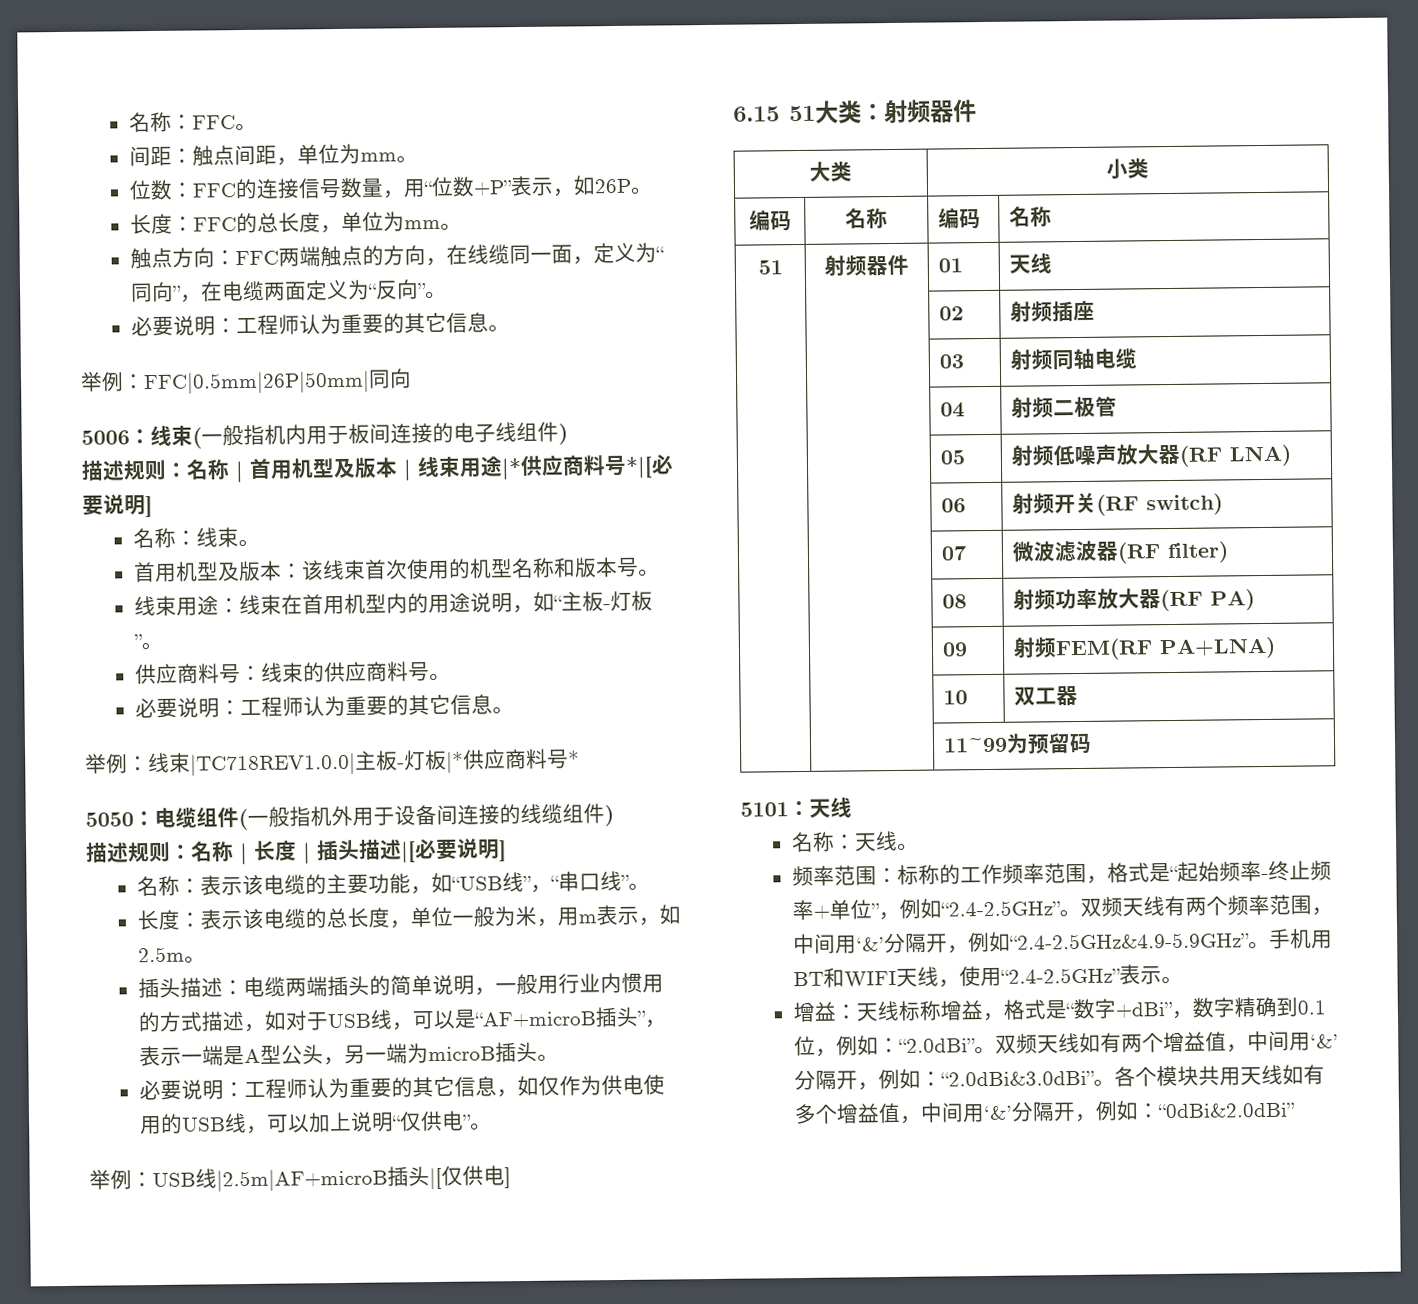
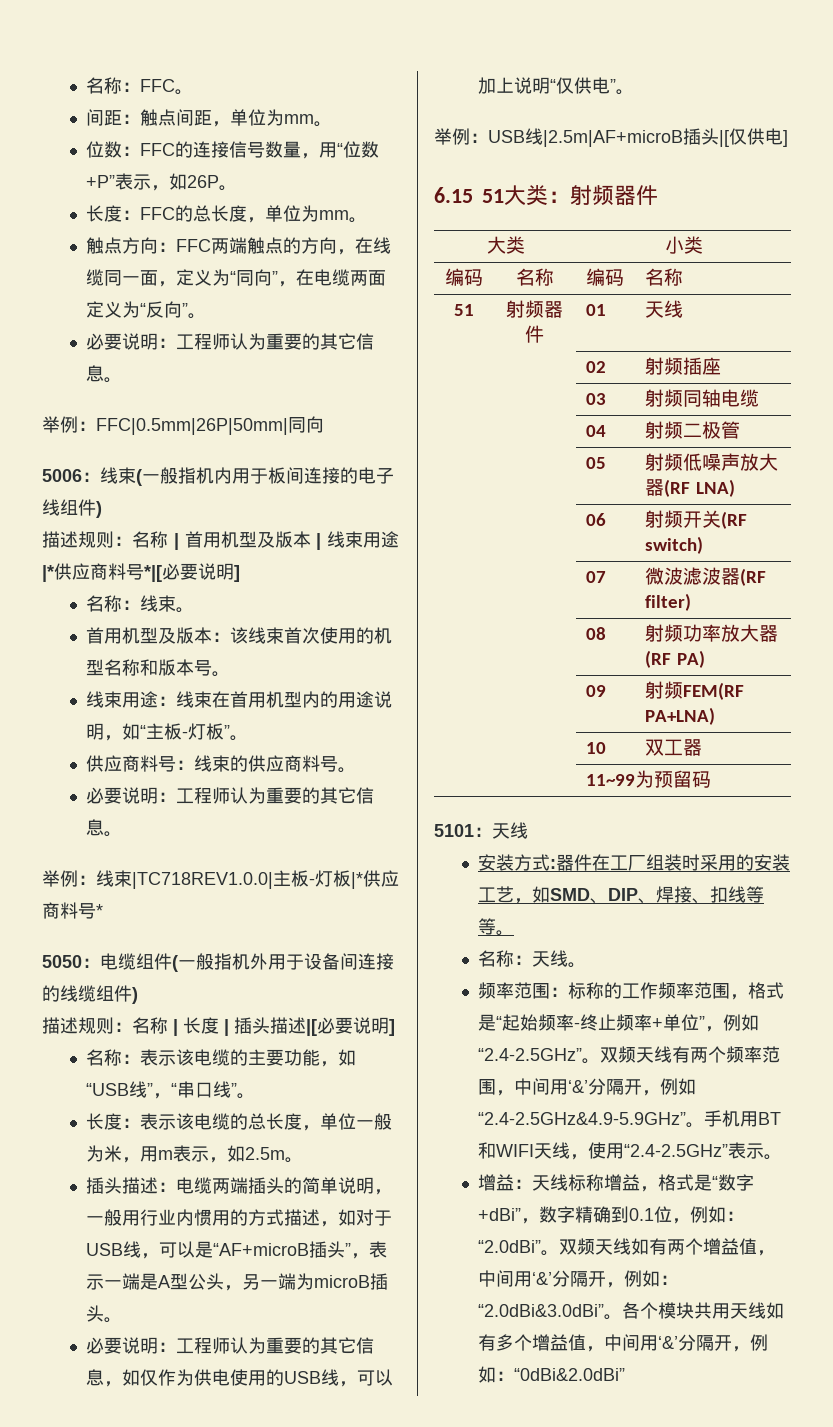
+ 安装方式:器件在工厂组装时采用的安装工艺，如SMD、DIP、焊接、扣线等等。

